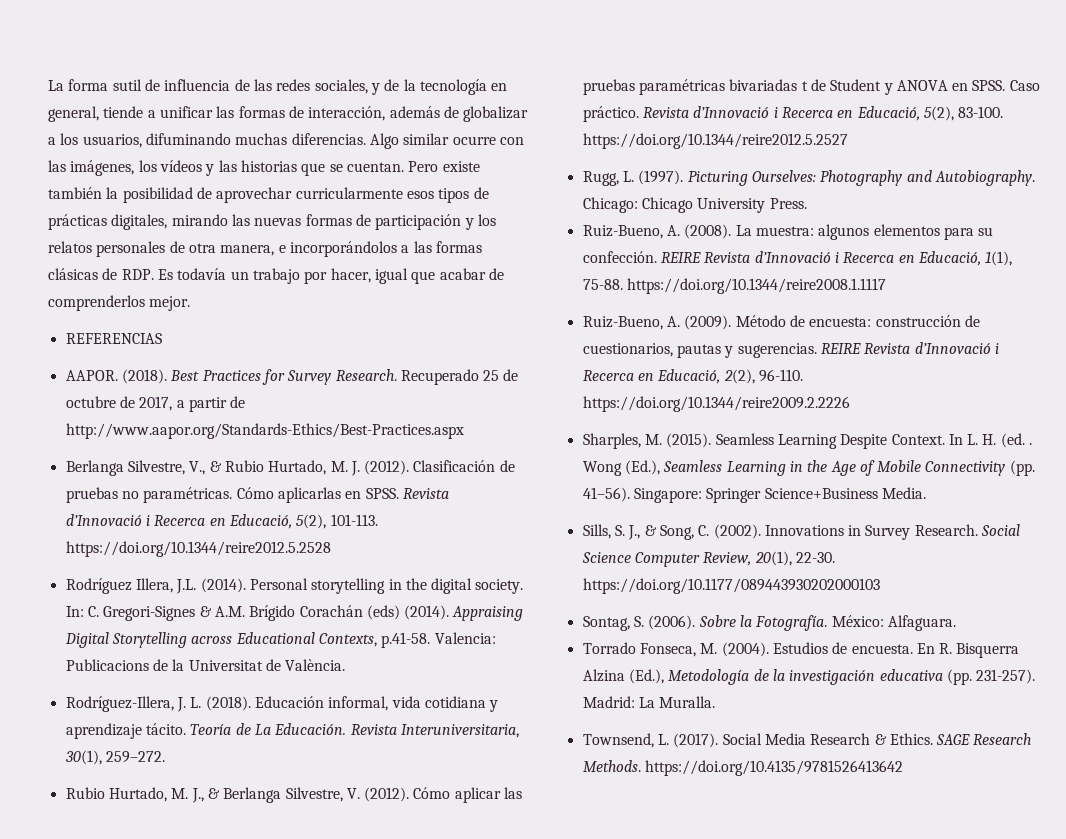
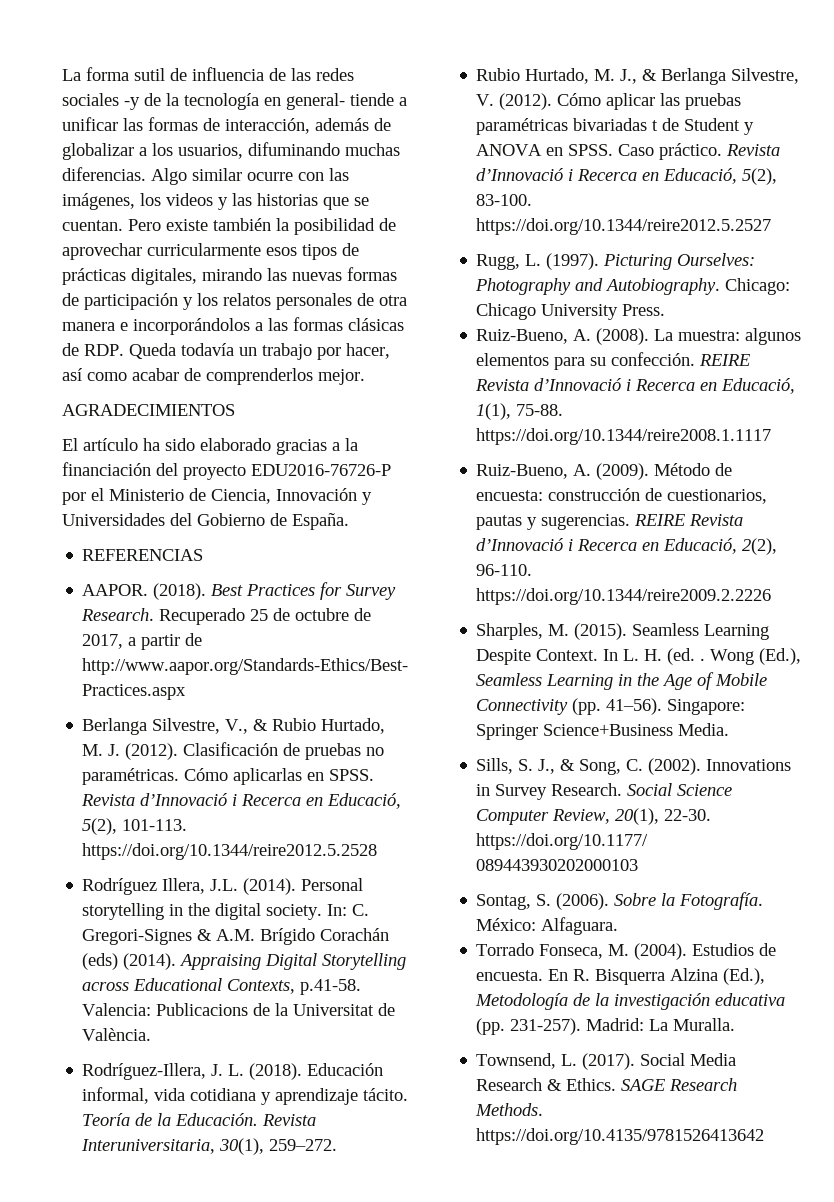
- La forma sutil de influencia de las redes sociales, y de la tecnología en general, tiende a unificar las formas de interacción, además de globalizar a los usuarios, difuminando muchas diferencias.
+ La forma sutil de influencia de las redes sociales -y de la tecnología en general- tiende a unificar las formas de interacción, además de globalizar a los usuarios, difuminando muchas diferencias.
- Algo similar ocurre con las imágenes, los vídeos y las historias que se cuentan.
+ Algo similar ocurre con las imágenes, los videos y las historias que se cuentan.
- Pero existe también la posibilidad de aprovechar curricularmente esos tipos de prácticas digitales, mirando las nuevas formas de participación y los relatos personales de otra manera, e incorporándolos a las formas clásicas de RDP. Es todavía un trabajo por hacer, igual que acabar de comprenderlos mejor.
+ Pero existe también la posibilidad de aprovechar curricularmente esos tipos de prácticas digitales, mirando las nuevas formas de participación y los relatos personales de otra manera e incorporándolos a las formas clásicas de RDP. Queda todavía un trabajo por hacer, así como acabar de comprenderlos mejor.
+ AGRADECIMIENTOS
+ El artículo ha sido elaborado gracias a la financiación del proyecto EDU2016-76726-P por el Ministerio de Ciencia, Innovación y Universidades del Gobierno de España.
- Teoría de La Educación.
+ Teoría de la Educación.

